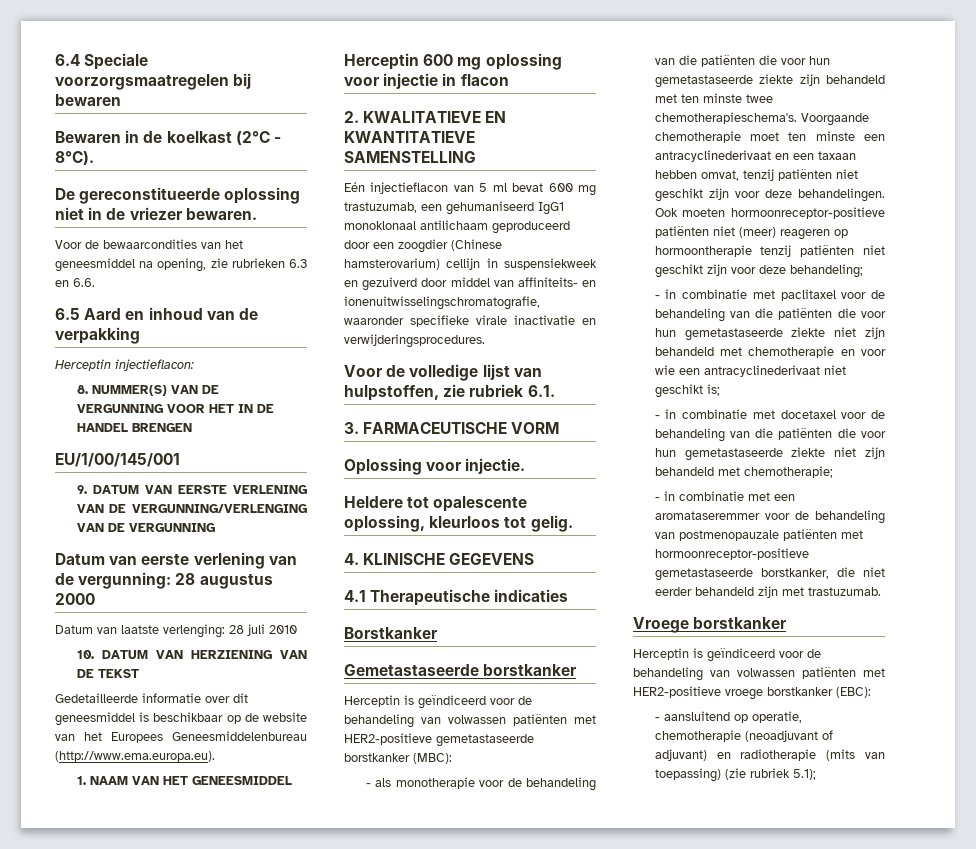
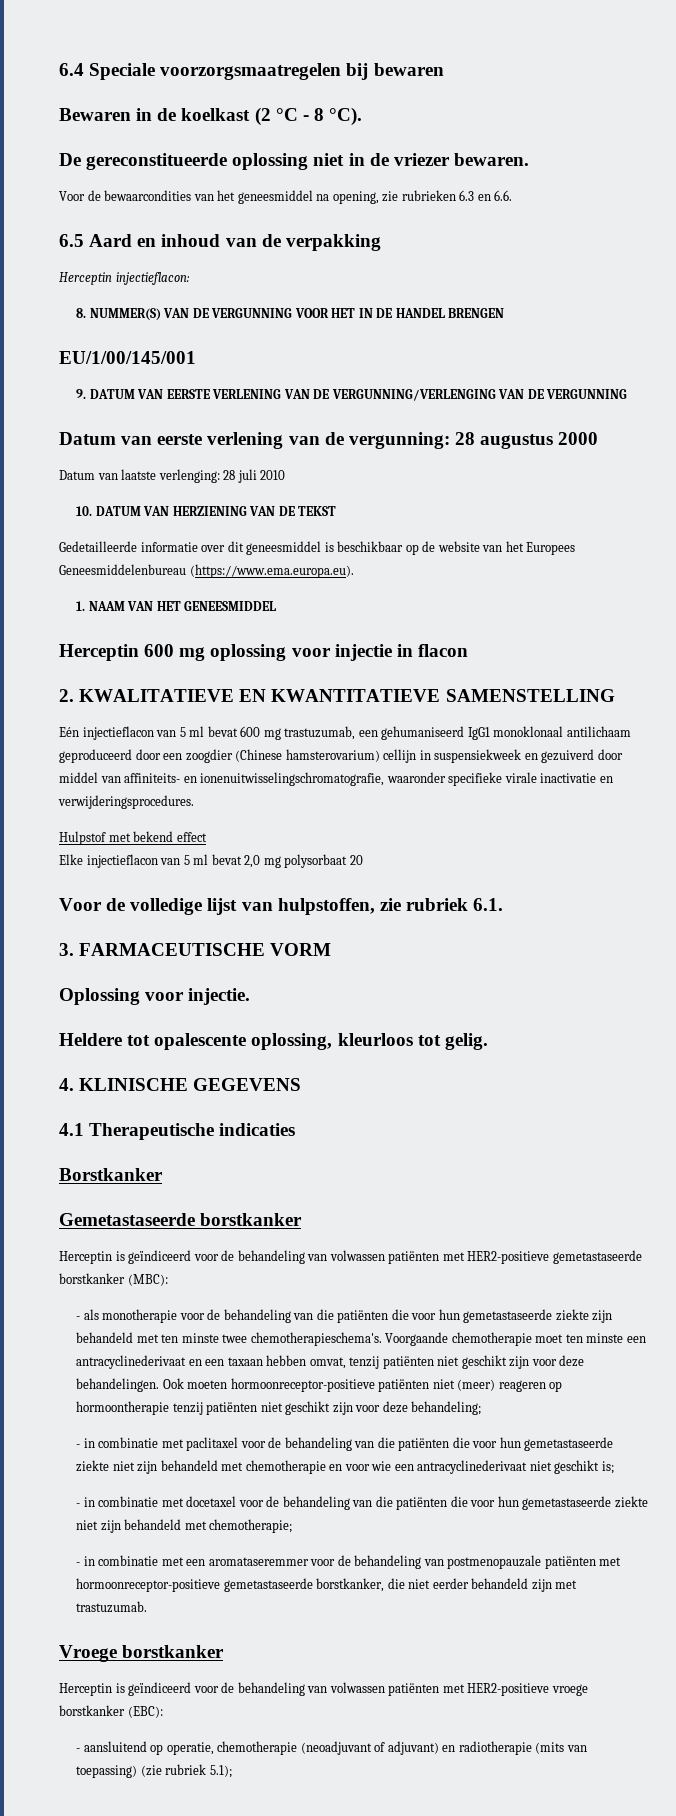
- Bewaren in de koelkast (2°C - 8°C).
+ Bewaren in de koelkast (2 °C - 8 °C).
- Gedetailleerde informatie over dit geneesmiddel is beschikbaar op de website van het Europees Geneesmiddelenbureau (http://www.ema.europa.eu).
+ Gedetailleerde informatie over dit geneesmiddel is beschikbaar op de website van het Europees Geneesmiddelenbureau (https://www.ema.europa.eu).
+ Hulpstof met bekend effect
+ Elke injectieflacon van 5 ml bevat 2,0 mg polysorbaat 20

